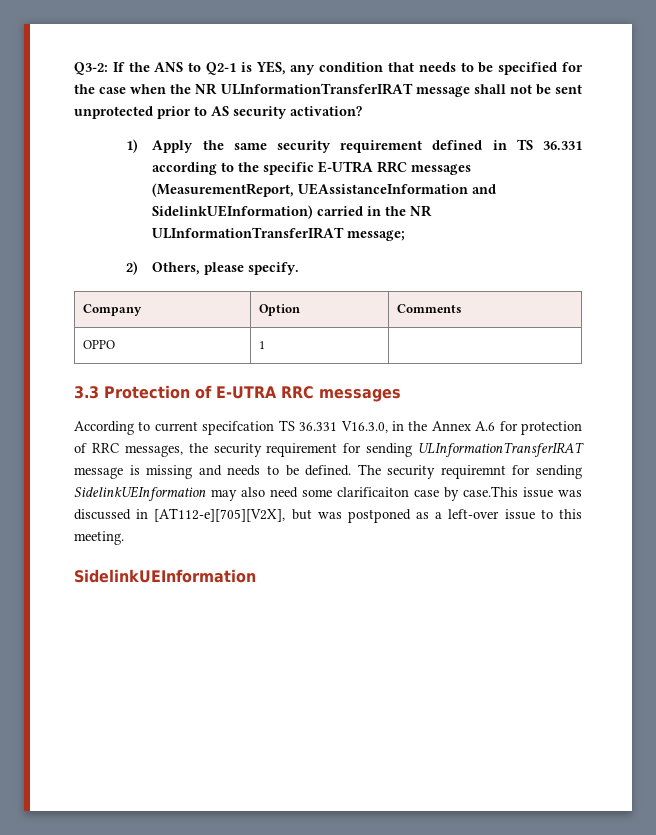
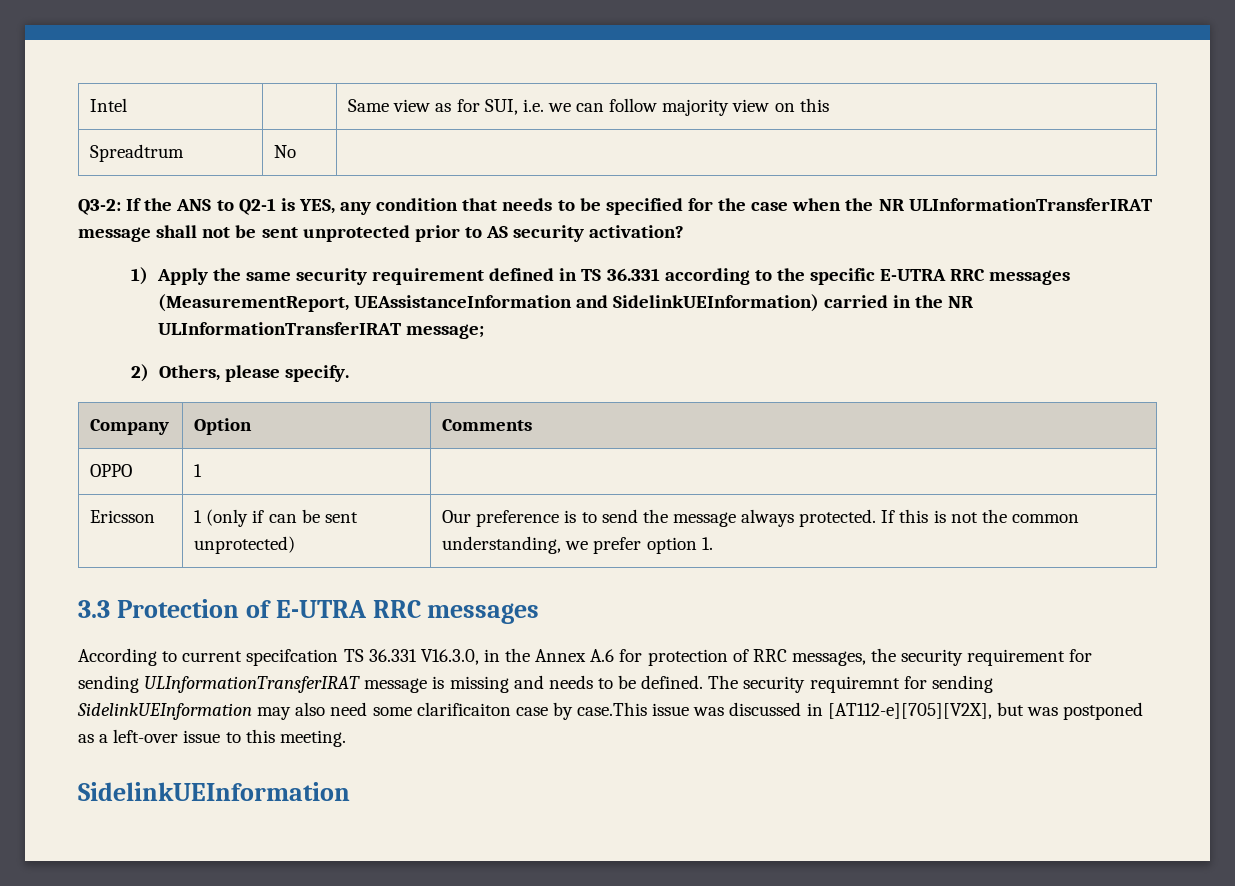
+ Intel | | Same view as for SUI, i.e. we can follow majority view on this
+ Spreadtrum | No |
+ Ericsson | 1 (only if can be sent unprotected) | Our preference is to send the message always protected. If this is not the common understanding, we prefer option 1.

